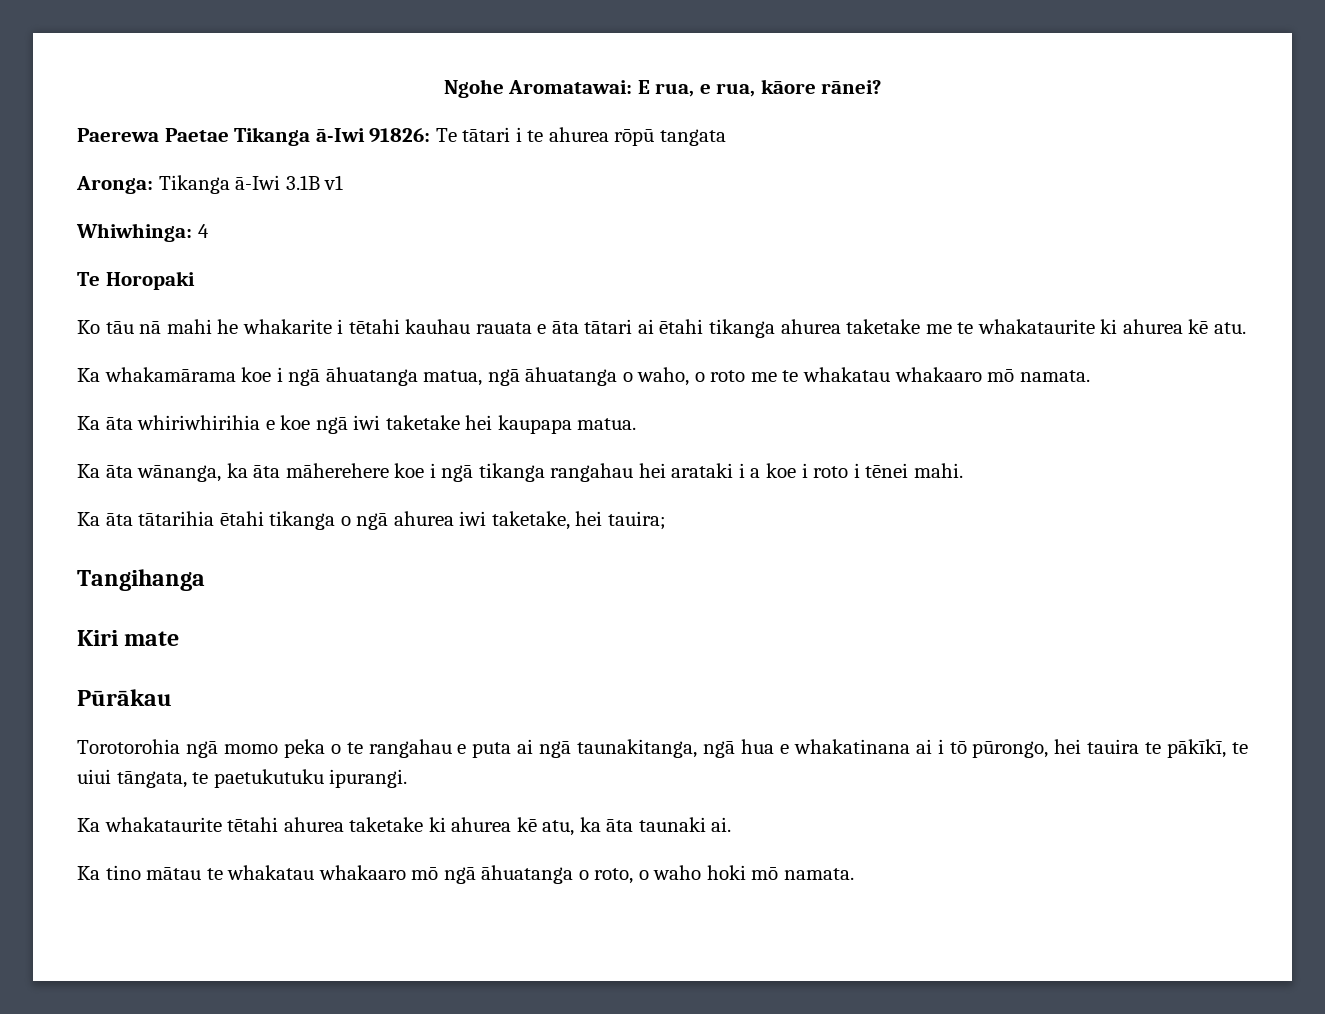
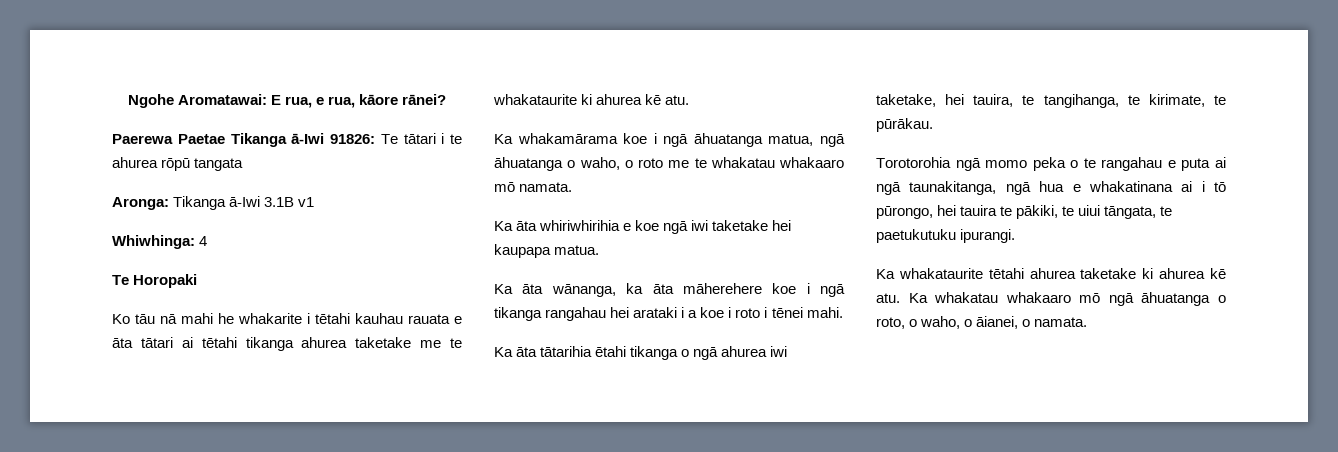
- Ko tāu nā mahi he whakarite i tētahi kauhau rauata e āta tātari ai ētahi tikanga ahurea taketake me te whakataurite ki ahurea kē atu.
+ Ko tāu nā mahi he whakarite i tētahi kauhau rauata e āta tātari ai tētahi tikanga ahurea taketake me te whakataurite ki ahurea kē atu.
- Ka āta tātarihia ētahi tikanga o ngā ahurea iwi taketake, hei tauira;
- Tangihanga
- Kiri mate
- Pūrākau
+ Ka āta tātarihia ētahi tikanga o ngā ahurea iwi taketake, hei tauira, te tangihanga, te kirimate, te pūrākau.
- Torotorohia ngā momo peka o te rangahau e puta ai ngā taunakitanga, ngā hua e whakatinana ai i tō pūrongo, hei tauira te pākīkī, te uiui tāngata, te paetukutuku ipurangi.
+ Torotorohia ngā momo peka o te rangahau e puta ai ngā taunakitanga, ngā hua e whakatinana ai i tō pūrongo, hei tauira te pākiki, te uiui tāngata, te paetukutuku ipurangi.
- Ka whakataurite tētahi ahurea taketake ki ahurea kē atu, ka āta taunaki ai.
- Ka tino mātau te whakatau whakaaro mō ngā āhuatanga o roto, o waho hoki mō namata.
+ Ka whakataurite tētahi ahurea taketake ki ahurea kē atu. Ka whakatau whakaaro mō ngā āhuatanga o roto, o waho, o āianei, o namata.

